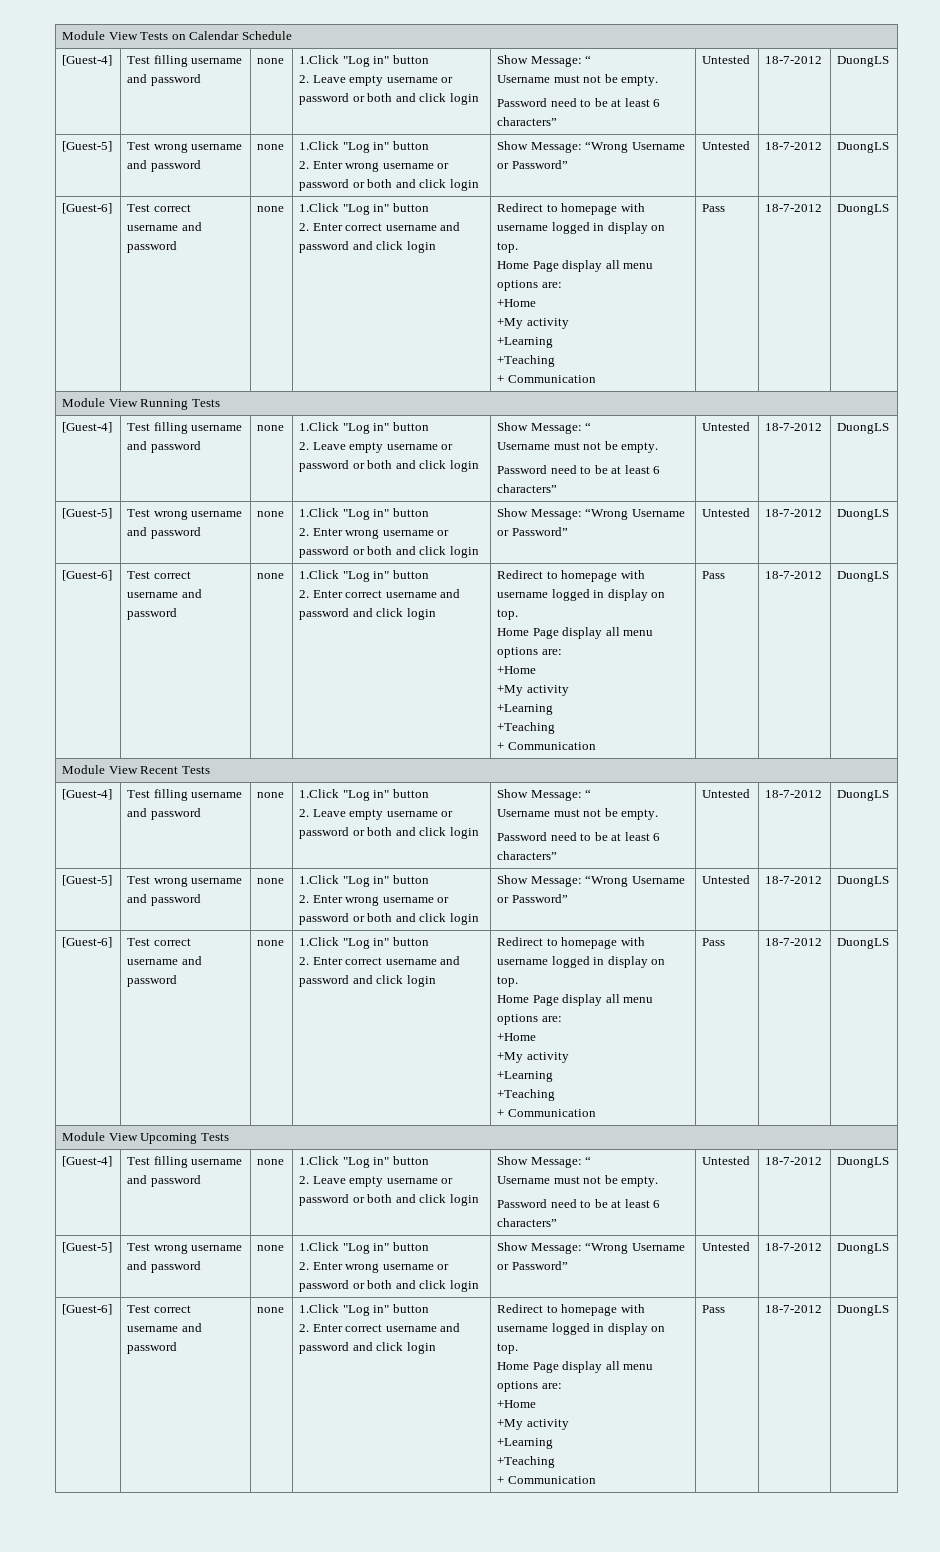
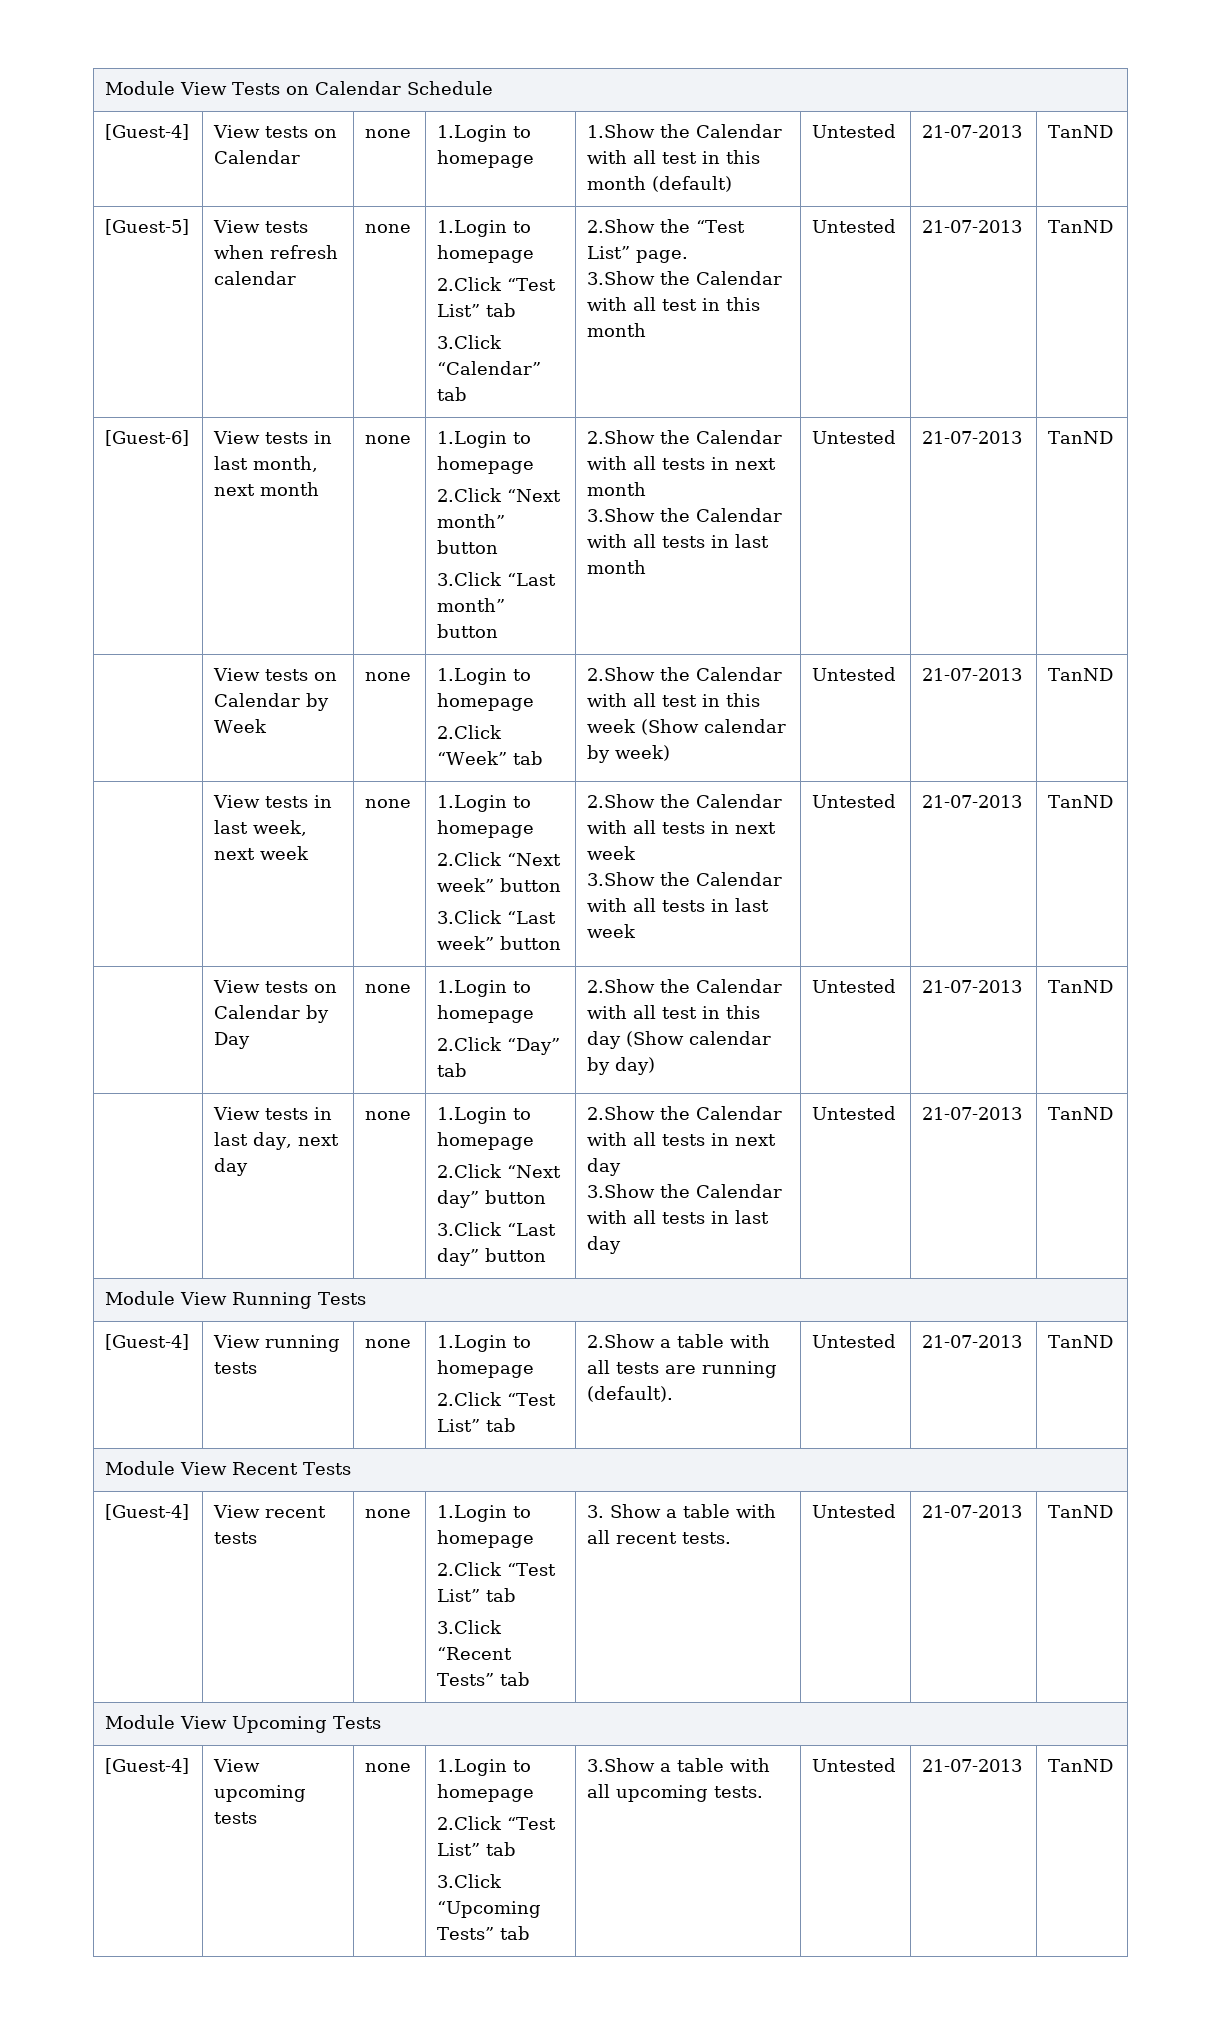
  Module View Tests on Calendar Schedule
- [Guest-4] | Test filling username and password | none | 1.Click "Log in" button
- 2. Leave empty username or password or both and click login | Show Message: “
- Username must not be empty.
- Password need to be at least 6 characters” | Untested | 18-7-2012 | DuongLS
- [Guest-5] | Test wrong username and password | none | 1.Click "Log in" button
- 2. Enter wrong username or password or both and click login | Show Message: “Wrong Username or Password” | Untested | 18-7-2012 | DuongLS
- [Guest-6] | Test correct username and password | none | 1.Click "Log in" button
- 2. Enter correct username and password and click login | Redirect to homepage with username logged in display on top.
- Home Page display all menu options are:
- +Home
- +My activity
- +Learning
- +Teaching
- + Communication | Pass | 18-7-2012 | DuongLS
+ [Guest-4] | View tests on Calendar | none | 1.Login to homepage | 1.Show the Calendar with all test in this month (default) | Untested | 21-07-2013 | TanND
+ [Guest-5] | View tests when refresh calendar | none | 1.Login to homepage
+ 2.Click “Test List” tab
+ 3.Click “Calendar” tab | 2.Show the “Test List” page.
+ 3.Show the Calendar with all test in this month | Untested | 21-07-2013 | TanND
+ [Guest-6] | View tests in last month, next month | none | 1.Login to homepage
+ 2.Click “Next month” button
+ 3.Click “Last month” button | 2.Show the Calendar with all tests in next month
+ 3.Show the Calendar with all tests in last month | Untested | 21-07-2013 | TanND
+ | View tests on Calendar by Week | none | 1.Login to homepage
+ 2.Click “Week” tab | 2.Show the Calendar with all test in this week (Show calendar by week) | Untested | 21-07-2013 | TanND
+ | View tests in last week, next week | none | 1.Login to homepage
+ 2.Click “Next week” button
+ 3.Click “Last week” button | 2.Show the Calendar with all tests in next week
+ 3.Show the Calendar with all tests in last week | Untested | 21-07-2013 | TanND
+ | View tests on Calendar by Day | none | 1.Login to homepage
+ 2.Click “Day” tab | 2.Show the Calendar with all test in this day (Show calendar by day) | Untested | 21-07-2013 | TanND
+ | View tests in last day, next day | none | 1.Login to homepage
+ 2.Click “Next day” button
+ 3.Click “Last day” button | 2.Show the Calendar with all tests in next day
+ 3.Show the Calendar with all tests in last day | Untested | 21-07-2013 | TanND
  Module View Running Tests
- [Guest-4] | Test filling username and password | none | 1.Click "Log in" button
- 2. Leave empty username or password or both and click login | Show Message: “
- Username must not be empty.
- Password need to be at least 6 characters” | Untested | 18-7-2012 | DuongLS
- [Guest-5] | Test wrong username and password | none | 1.Click "Log in" button
- 2. Enter wrong username or password or both and click login | Show Message: “Wrong Username or Password” | Untested | 18-7-2012 | DuongLS
- [Guest-6] | Test correct username and password | none | 1.Click "Log in" button
- 2. Enter correct username and password and click login | Redirect to homepage with username logged in display on top.
- Home Page display all menu options are:
- +Home
- +My activity
- +Learning
- +Teaching
- + Communication | Pass | 18-7-2012 | DuongLS
+ [Guest-4] | View running tests | none | 1.Login to homepage
+ 2.Click “Test List” tab | 2.Show a table with all tests are running (default). | Untested | 21-07-2013 | TanND
  Module View Recent Tests
- [Guest-4] | Test filling username and password | none | 1.Click "Log in" button
- 2. Leave empty username or password or both and click login | Show Message: “
- Username must not be empty.
- Password need to be at least 6 characters” | Untested | 18-7-2012 | DuongLS
- [Guest-5] | Test wrong username and password | none | 1.Click "Log in" button
- 2. Enter wrong username or password or both and click login | Show Message: “Wrong Username or Password” | Untested | 18-7-2012 | DuongLS
- [Guest-6] | Test correct username and password | none | 1.Click "Log in" button
- 2. Enter correct username and password and click login | Redirect to homepage with username logged in display on top.
- Home Page display all menu options are:
- +Home
- +My activity
- +Learning
- +Teaching
- + Communication | Pass | 18-7-2012 | DuongLS
+ [Guest-4] | View recent tests | none | 1.Login to homepage
+ 2.Click “Test List” tab
+ 3.Click “Recent Tests” tab | 3. Show a table with all recent tests. | Untested | 21-07-2013 | TanND
  Module View Upcoming Tests
- [Guest-4] | Test filling username and password | none | 1.Click "Log in" button
- 2. Leave empty username or password or both and click login | Show Message: “
- Username must not be empty.
- Password need to be at least 6 characters” | Untested | 18-7-2012 | DuongLS
- [Guest-5] | Test wrong username and password | none | 1.Click "Log in" button
- 2. Enter wrong username or password or both and click login | Show Message: “Wrong Username or Password” | Untested | 18-7-2012 | DuongLS
- [Guest-6] | Test correct username and password | none | 1.Click "Log in" button
- 2. Enter correct username and password and click login | Redirect to homepage with username logged in display on top.
- Home Page display all menu options are:
- +Home
- +My activity
- +Learning
- +Teaching
- + Communication | Pass | 18-7-2012 | DuongLS
+ [Guest-4] | View upcoming tests | none | 1.Login to homepage
+ 2.Click “Test List” tab
+ 3.Click “Upcoming Tests” tab | 3.Show a table with all upcoming tests. | Untested | 21-07-2013 | TanND

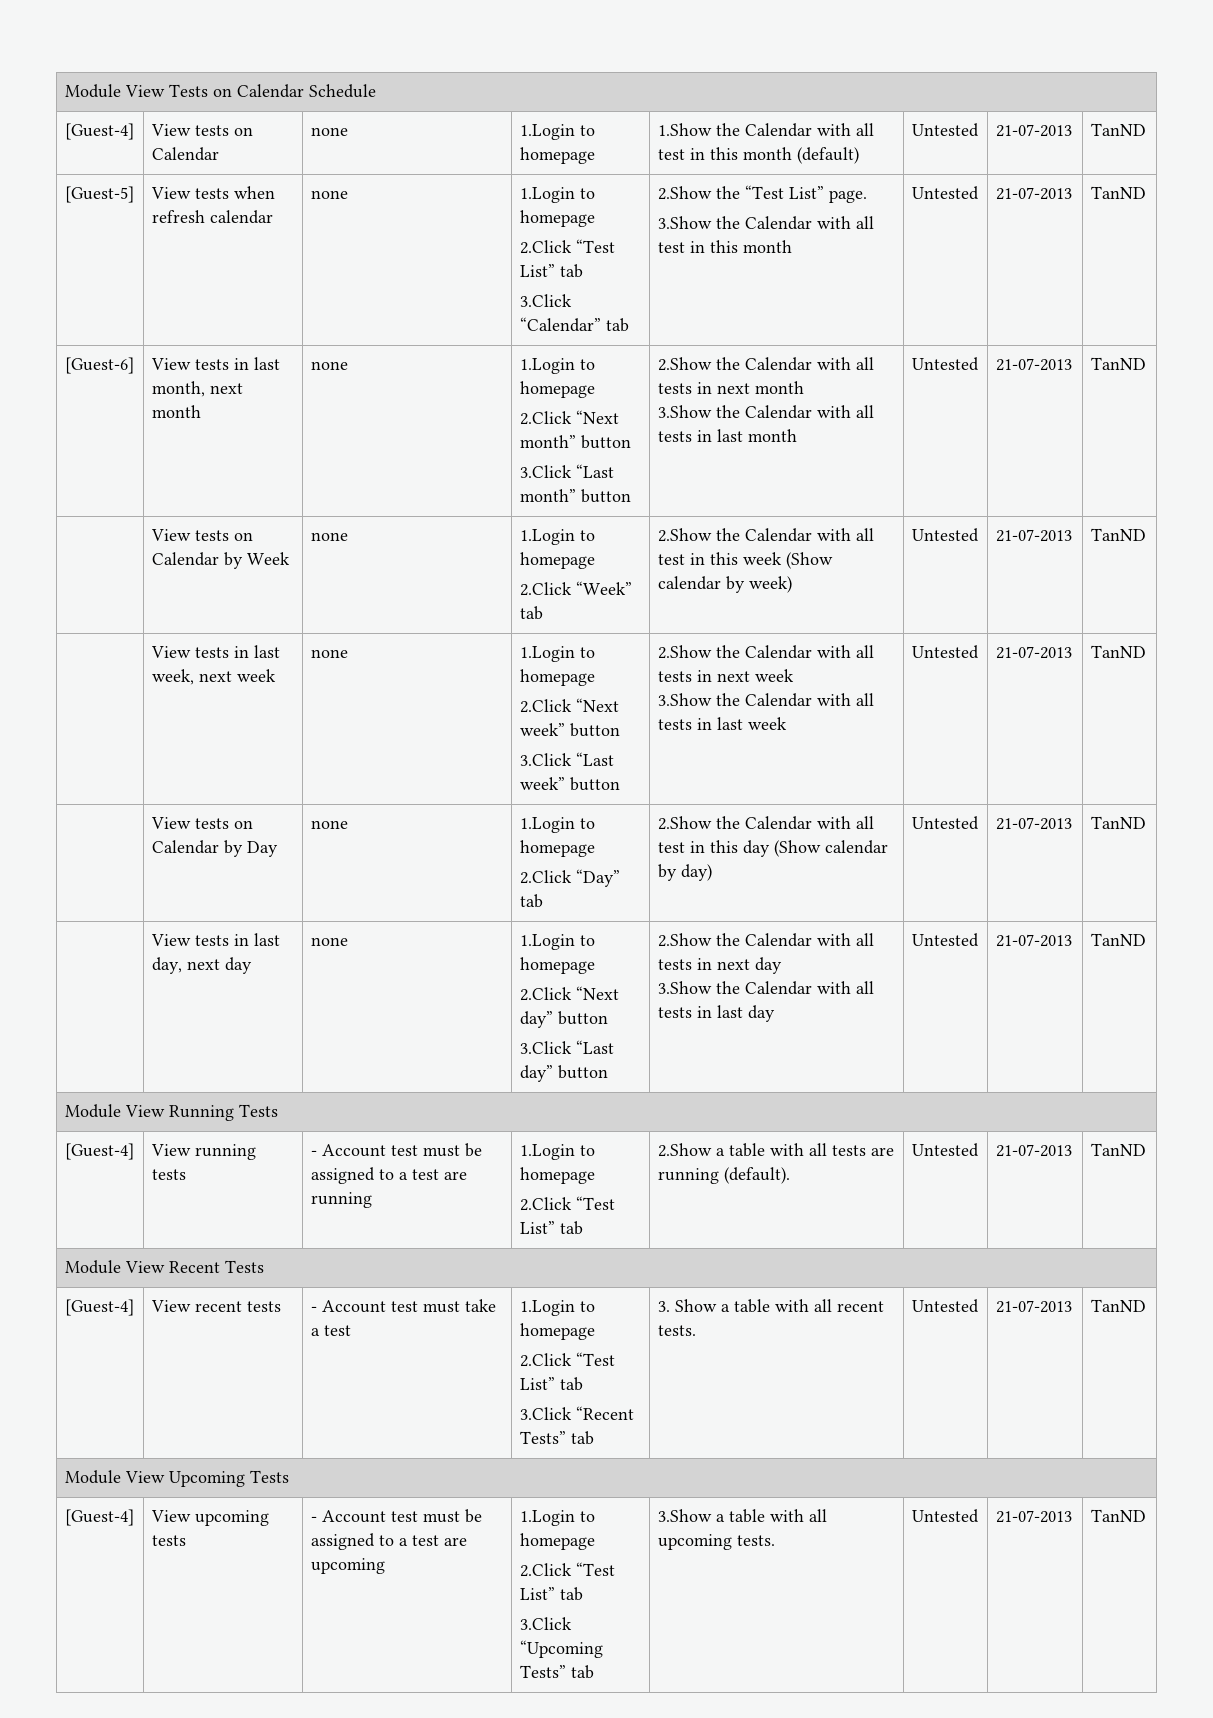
- [Guest-4] | View running tests | none | 1.Login to homepage
+ [Guest-4] | View running tests | - Account test must be assigned to a test are running | 1.Login to homepage
- [Guest-4] | View recent tests | none | 1.Login to homepage
+ [Guest-4] | View recent tests | - Account test must take a test | 1.Login to homepage
- [Guest-4] | View upcoming tests | none | 1.Login to homepage
+ [Guest-4] | View upcoming tests | - Account test must be assigned to a test are upcoming | 1.Login to homepage

